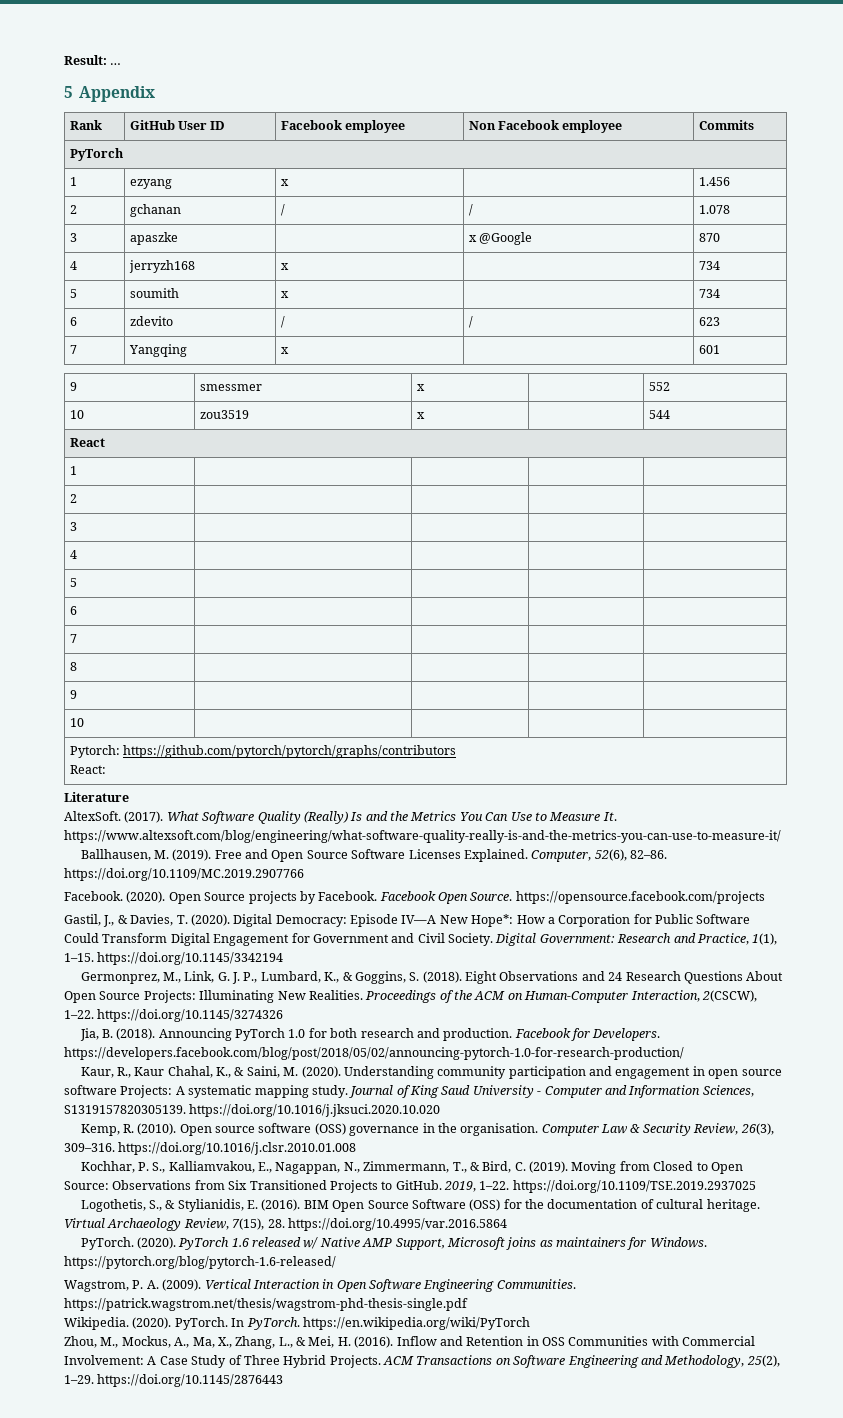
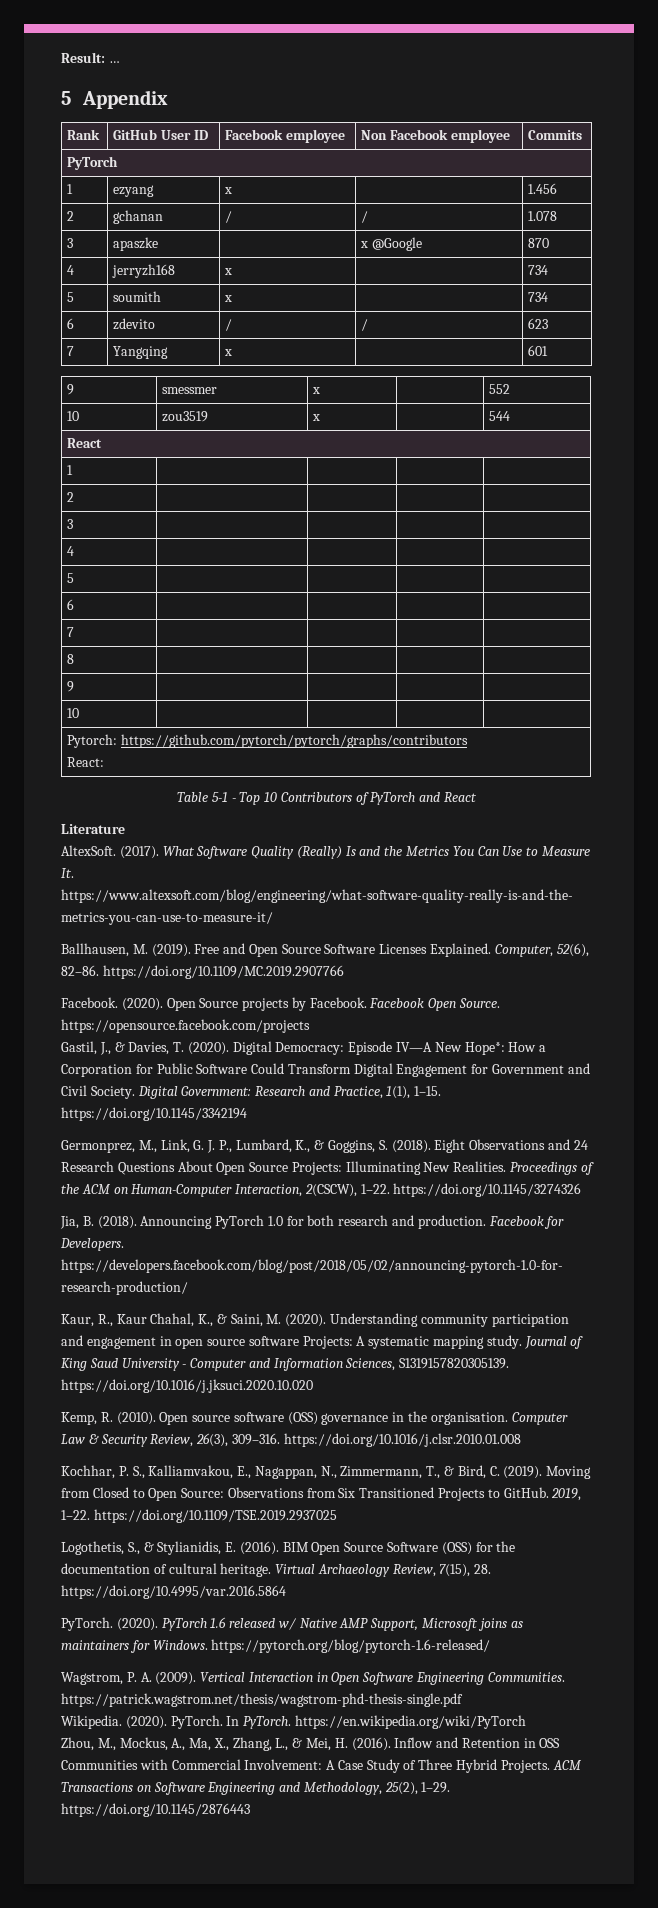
+ Table 5-1 - Top 10 Contributors of PyTorch and React

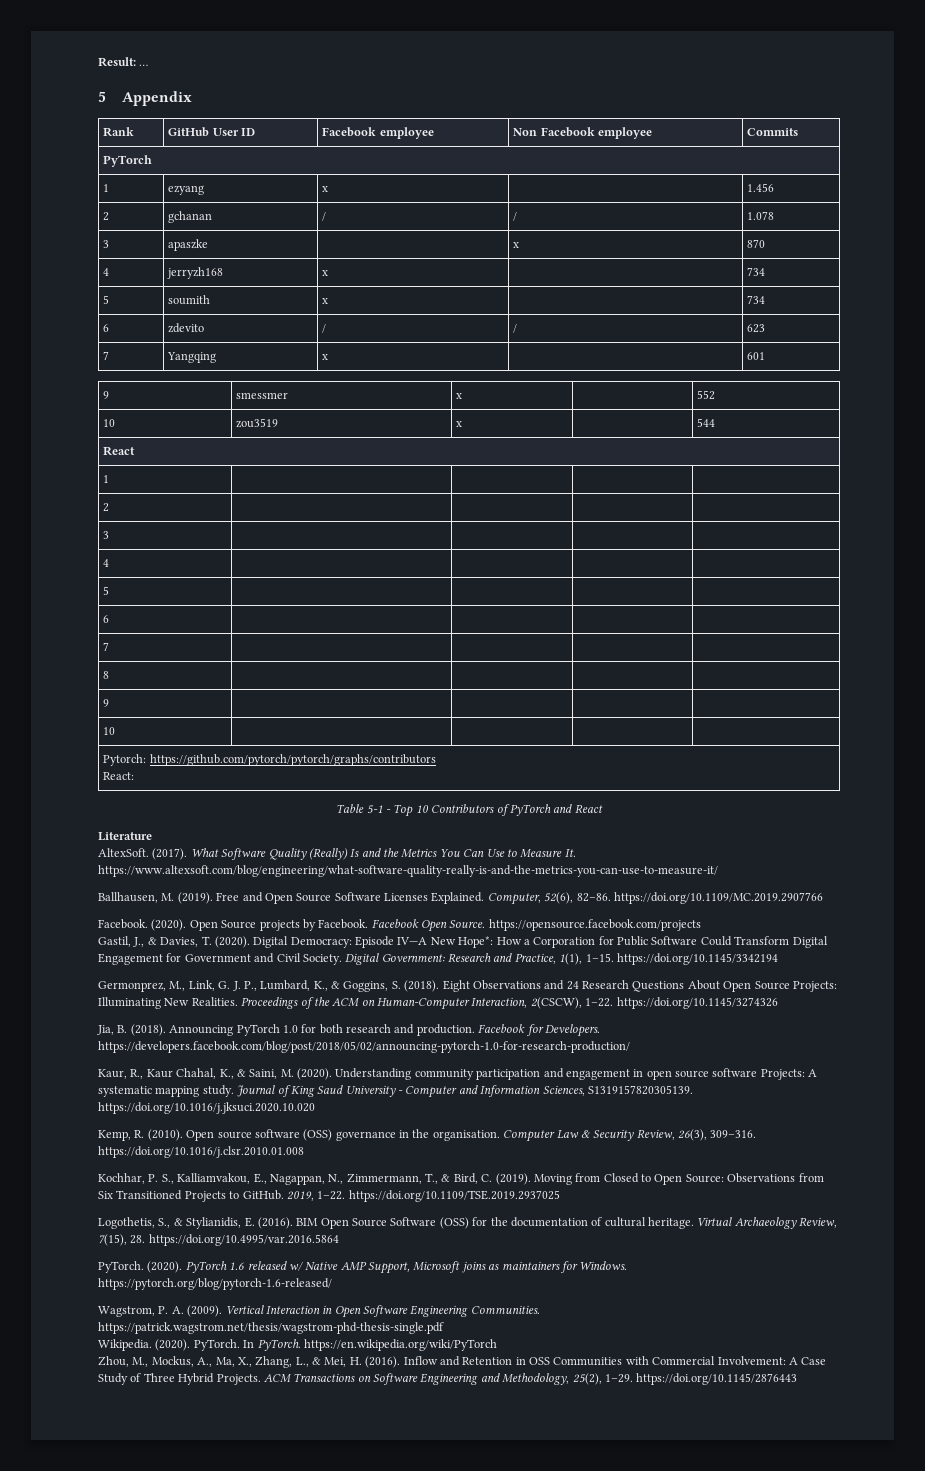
- 3 | apaszke | | x @Google | 870
+ 3 | apaszke | | x | 870

